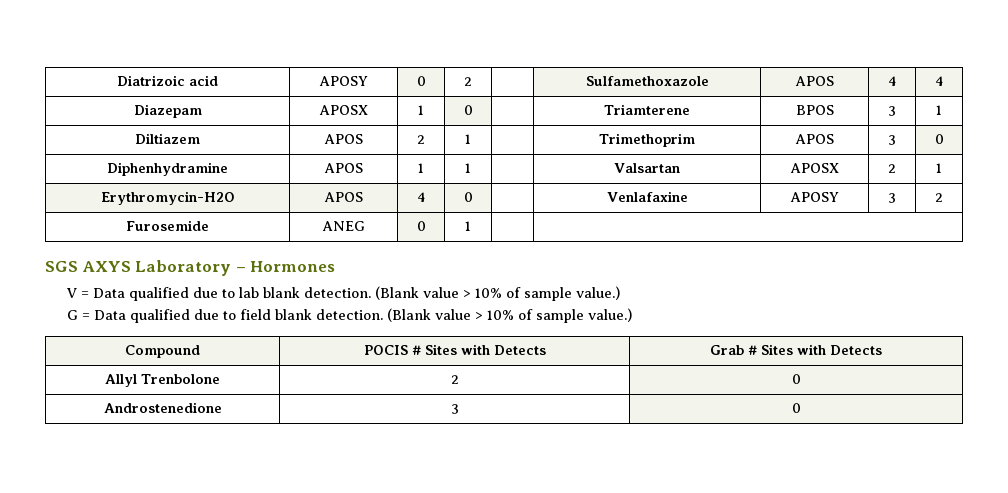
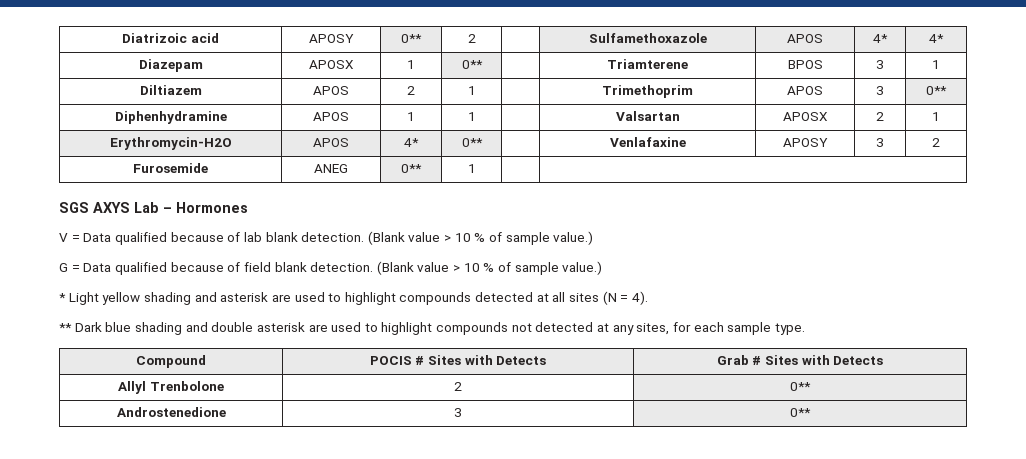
- Diatrizoic acid | APOSY | 0 | 2 | | Sulfamethoxazole | APOS | 4 | 4
+ Diatrizoic acid | APOSY | 0** | 2 | | Sulfamethoxazole | APOS | 4* | 4*
- Diazepam | APOSX | 1 | 0 | | Triamterene | BPOS | 3 | 1
+ Diazepam | APOSX | 1 | 0** | | Triamterene | BPOS | 3 | 1
- Diltiazem | APOS | 2 | 1 | | Trimethoprim | APOS | 3 | 0
+ Diltiazem | APOS | 2 | 1 | | Trimethoprim | APOS | 3 | 0**
- Erythromycin-H2O | APOS | 4 | 0 | | Venlafaxine | APOSY | 3 | 2
+ Erythromycin-H2O | APOS | 4* | 0** | | Venlafaxine | APOSY | 3 | 2
- Furosemide | ANEG | 0 | 1 | |
+ Furosemide | ANEG | 0** | 1 | |
- SGS AXYS Laboratory – Hormones
+ SGS AXYS Lab – Hormones
- V = Data qualified due to lab blank detection. (Blank value > 10% of sample value.)
+ V = Data qualified because of lab blank detection. (Blank value > 10 % of sample value.)
- G = Data qualified due to field blank detection. (Blank value > 10% of sample value.)
+ G = Data qualified because of field blank detection. (Blank value > 10 % of sample value.)
+ * Light yellow shading and asterisk are used to highlight compounds detected at all sites (N = 4).
+ ** Dark blue shading and double asterisk are used to highlight compounds not detected at any sites, for each sample type.
- Allyl Trenbolone | 2 | 0
+ Allyl Trenbolone | 2 | 0**
- Androstenedione | 3 | 0
+ Androstenedione | 3 | 0**

